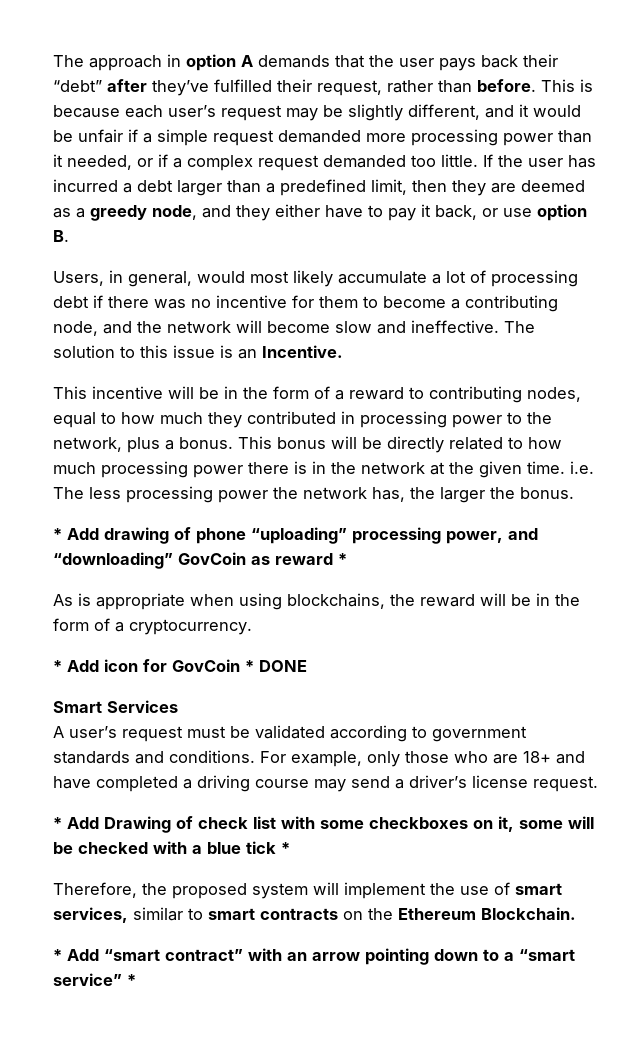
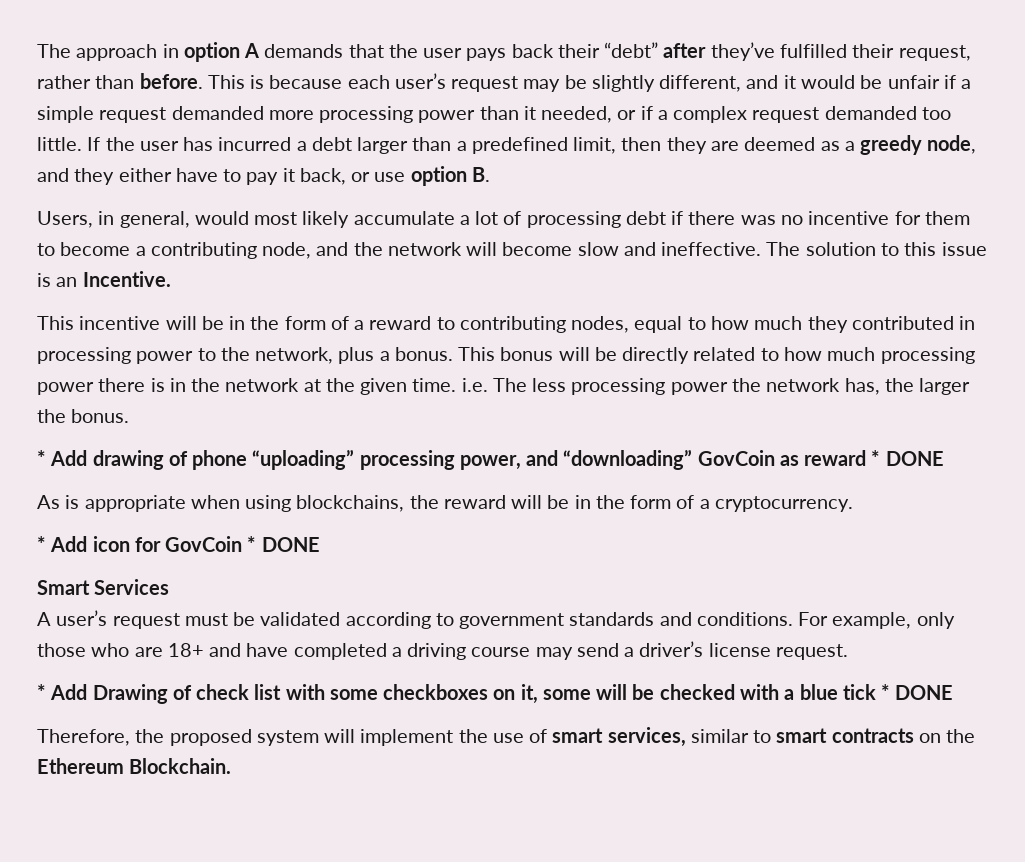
- * Add drawing of phone “uploading” processing power, and “downloading” GovCoin as reward *
+ * Add drawing of phone “uploading” processing power, and “downloading” GovCoin as reward * DONE
- * Add Drawing of check list with some checkboxes on it, some will be checked with a blue tick *
+ * Add Drawing of check list with some checkboxes on it, some will be checked with a blue tick * DONE
- * Add “smart contract” with an arrow pointing down to a “smart service” *

